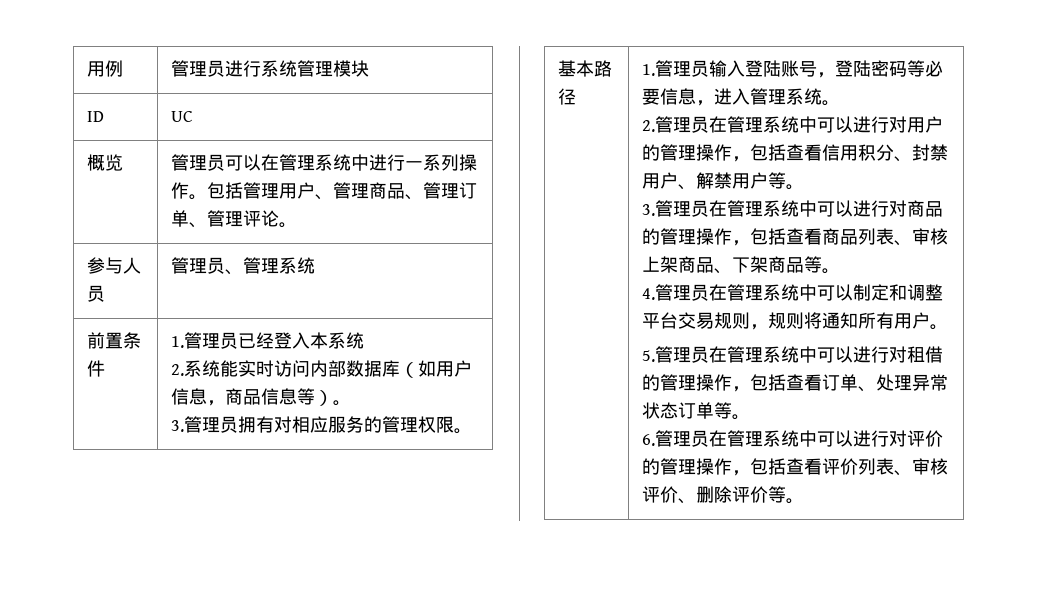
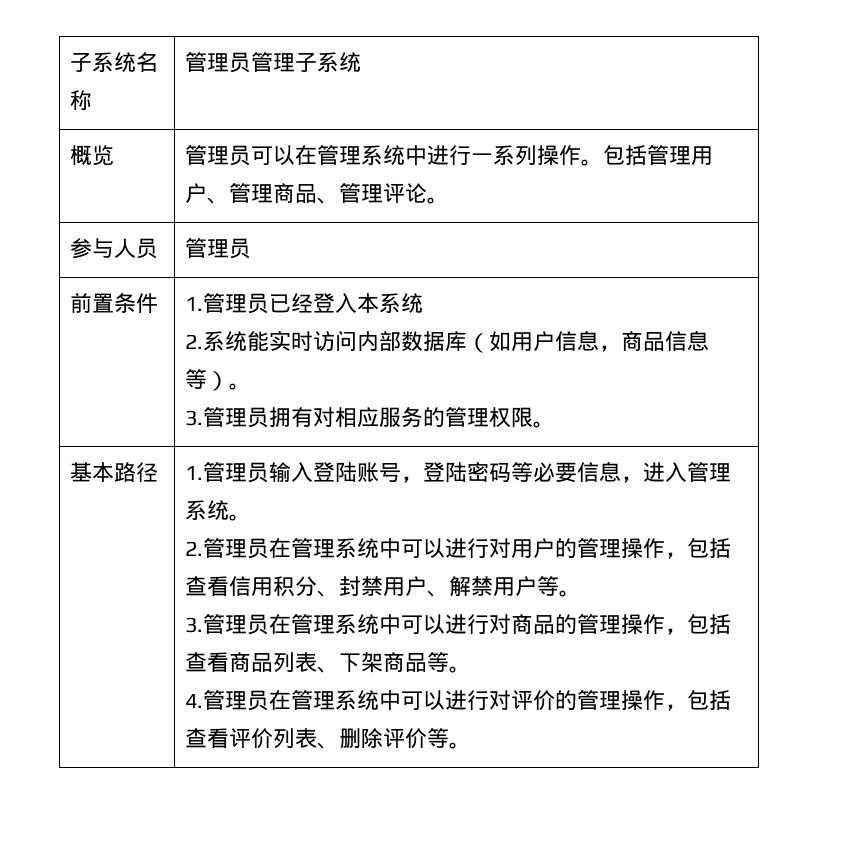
- 用例 | 管理员进行系统管理模块
- ID | UC
+ 子系统名称 | 管理员管理子系统
- 概览 | 管理员可以在管理系统中进行一系列操作。包括管理用户、管理商品、管理订单、管理评论。
+ 概览 | 管理员可以在管理系统中进行一系列操作。包括管理用户、管理商品、管理评论。
- 参与人员 | 管理员、管理系统
+ 参与人员 | 管理员
- 3.管理员在管理系统中可以进行对商品的管理操作，包括查看商品列表、审核上架商品、下架商品等。
+ 3.管理员在管理系统中可以进行对商品的管理操作，包括查看商品列表、下架商品等。
- 4.管理员在管理系统中可以制定和调整平台交易规则，规则将通知所有用户。
- 5.管理员在管理系统中可以进行对租借的管理操作，包括查看订单、处理异常状态订单等。
- 6.管理员在管理系统中可以进行对评价的管理操作，包括查看评价列表、审核评价、删除评价等。
+ 4.管理员在管理系统中可以进行对评价的管理操作，包括查看评价列表、删除评价等。

